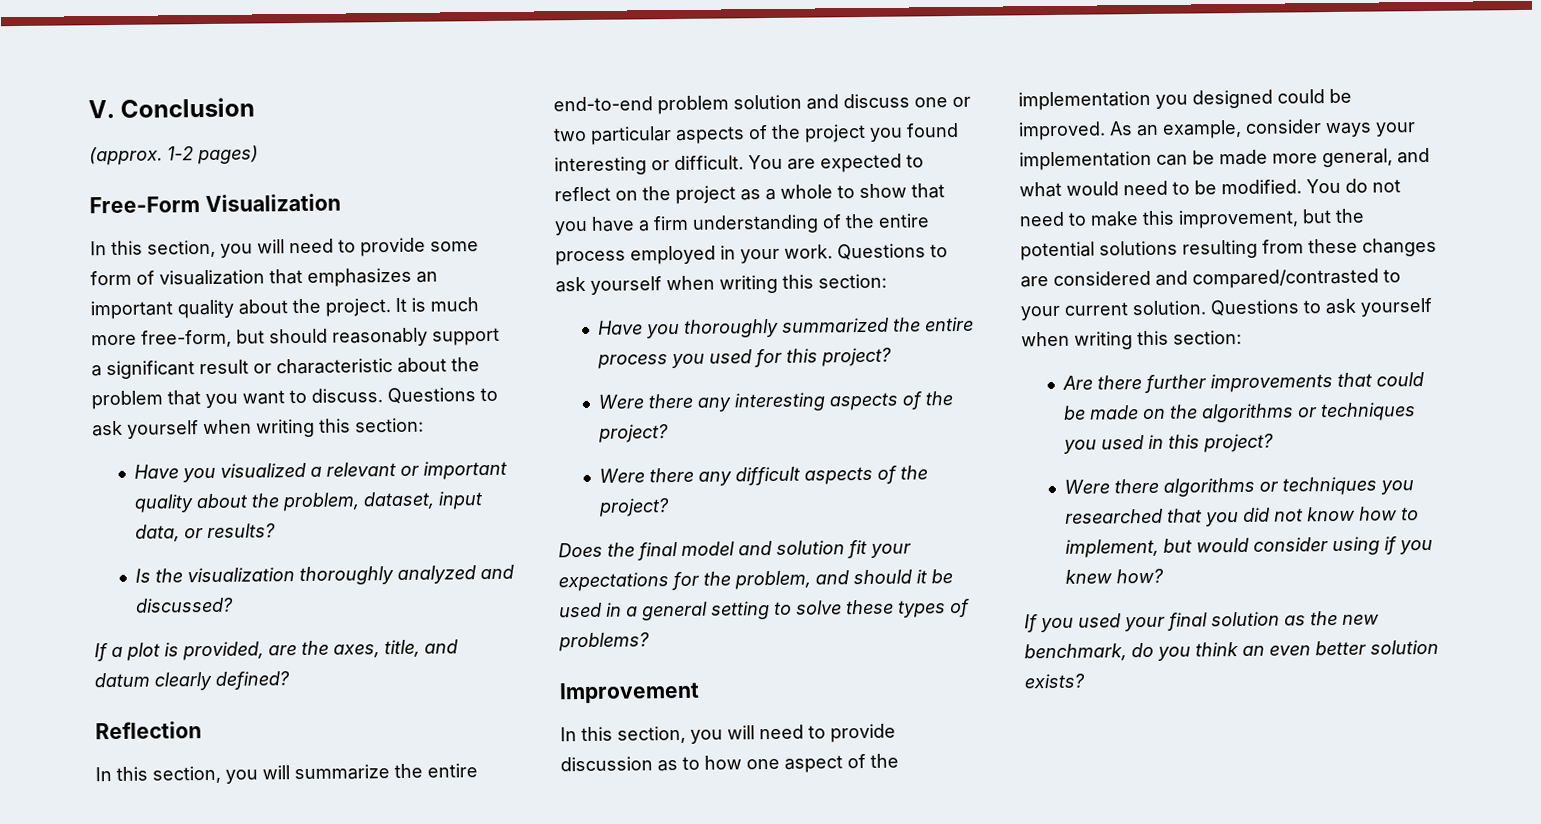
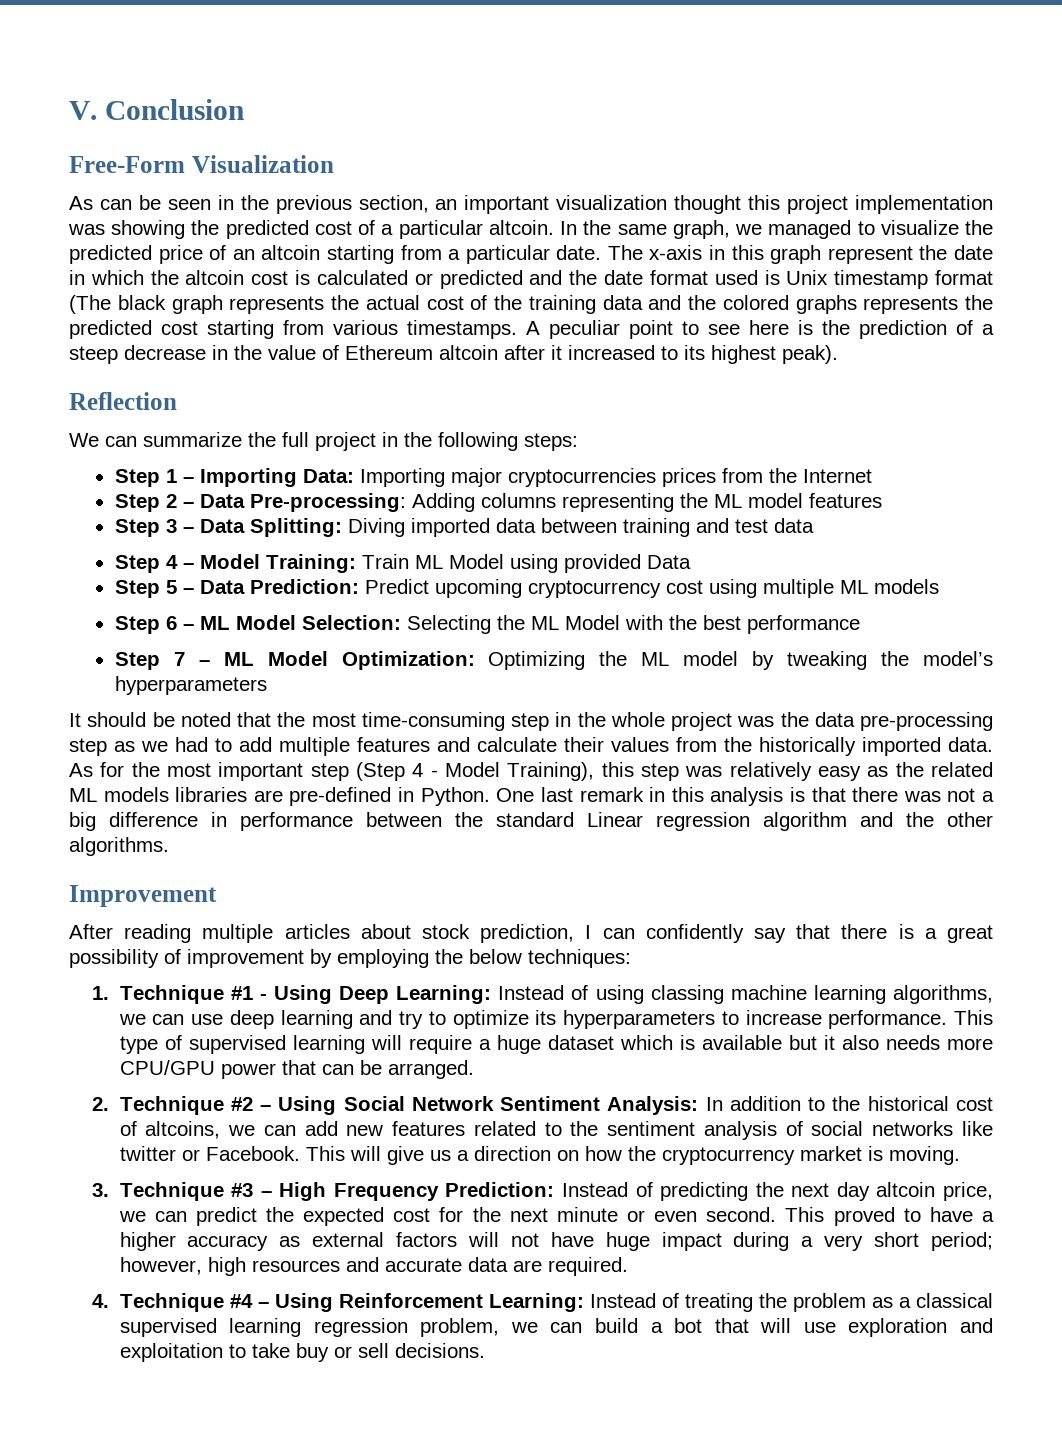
- (approx. 1-2 pages)
- In this section, you will need to provide some form of visualization that emphasizes an important quality about the project. It is much more free-form, but should reasonably support a significant result or characteristic about the problem that you want to discuss. Questions to ask yourself when writing this section:
- Have you visualized a relevant or important quality about the problem, dataset, input data, or results?
- Is the visualization thoroughly analyzed and discussed?
- If a plot is provided, are the axes, title, and datum clearly defined?
+ As can be seen in the previous section, an important visualization thought this project implementation was showing the predicted cost of a particular altcoin. In the same graph, we managed to visualize the predicted price of an altcoin starting from a particular date. The x-axis in this graph represent the date in which the altcoin cost is calculated or predicted and the date format used is Unix timestamp format (The black graph represents the actual cost of the training data and the colored graphs represents the predicted cost starting from various timestamps. A peculiar point to see here is the prediction of a steep decrease in the value of Ethereum altcoin after it increased to its highest peak).
  Reflection
- In this section, you will summarize the entire end-to-end problem solution and discuss one or two particular aspects of the project you found interesting or difficult. You are expected to reflect on the project as a whole to show that you have a firm understanding of the entire process employed in your work. Questions to ask yourself when writing this section:
- Have you thoroughly summarized the entire process you used for this project?
- Were there any interesting aspects of the project?
- Were there any difficult aspects of the project?
- Does the final model and solution fit your expectations for the problem, and should it be used in a general setting to solve these types of problems?
+ We can summarize the full project in the following steps:
+ Step 1 – Importing Data: Importing major cryptocurrencies prices from the Internet
+ Step 2 – Data Pre-processing: Adding columns representing the ML model features
+ Step 3 – Data Splitting: Diving imported data between training and test data
+ Step 4 – Model Training: Train ML Model using provided Data
+ Step 5 – Data Prediction: Predict upcoming cryptocurrency cost using multiple ML models
+ Step 6 – ML Model Selection: Selecting the ML Model with the best performance
+ Step 7 – ML Model Optimization: Optimizing the ML model by tweaking the model’s hyperparameters
+ It should be noted that the most time-consuming step in the whole project was the data pre-processing step as we had to add multiple features and calculate their values from the historically imported data. As for the most important step (Step 4 - Model Training), this step was relatively easy as the related ML models libraries are pre-defined in Python. One last remark in this analysis is that there was not a big difference in performance between the standard Linear regression algorithm and the other algorithms.
  Improvement
- In this section, you will need to provide discussion as to how one aspect of the implementation you designed could be improved. As an example, consider ways your implementation can be made more general, and what would need to be modified. You do not need to make this improvement, but the potential solutions resulting from these changes are considered and compared/contrasted to your current solution. Questions to ask yourself when writing this section:
- Are there further improvements that could be made on the algorithms or techniques you used in this project?
- Were there algorithms or techniques you researched that you did not know how to implement, but would consider using if you knew how?
- If you used your final solution as the new benchmark, do you think an even better solution exists?
+ After reading multiple articles about stock prediction, I can confidently say that there is a great possibility of improvement by employing the below techniques:
+ 1. Technique #1 - Using Deep Learning: Instead of using classing machine learning algorithms, we can use deep learning and try to optimize its hyperparameters to increase performance. This type of supervised learning will require a huge dataset which is available but it also needs more CPU/GPU power that can be arranged.
+ 2. Technique #2 – Using Social Network Sentiment Analysis: In addition to the historical cost of altcoins, we can add new features related to the sentiment analysis of social networks like twitter or Facebook. This will give us a direction on how the cryptocurrency market is moving.
+ 3. Technique #3 – High Frequency Prediction: Instead of predicting the next day altcoin price, we can predict the expected cost for the next minute or even second. This proved to have a higher accuracy as external factors will not have huge impact during a very short period; however, high resources and accurate data are required.
+ 4. Technique #4 – Using Reinforcement Learning: Instead of treating the problem as a classical supervised learning regression problem, we can build a bot that will use exploration and exploitation to take buy or sell decisions.

